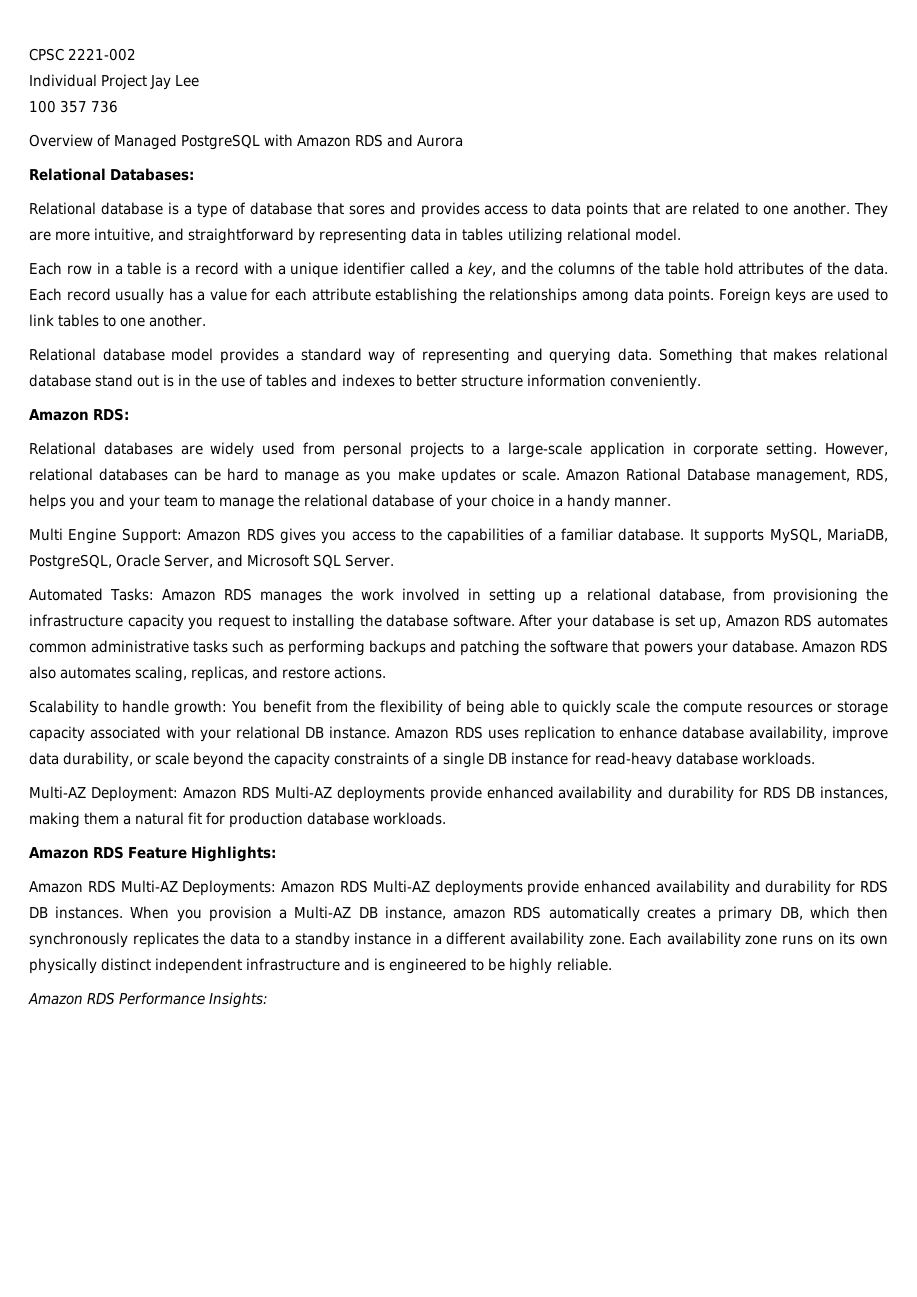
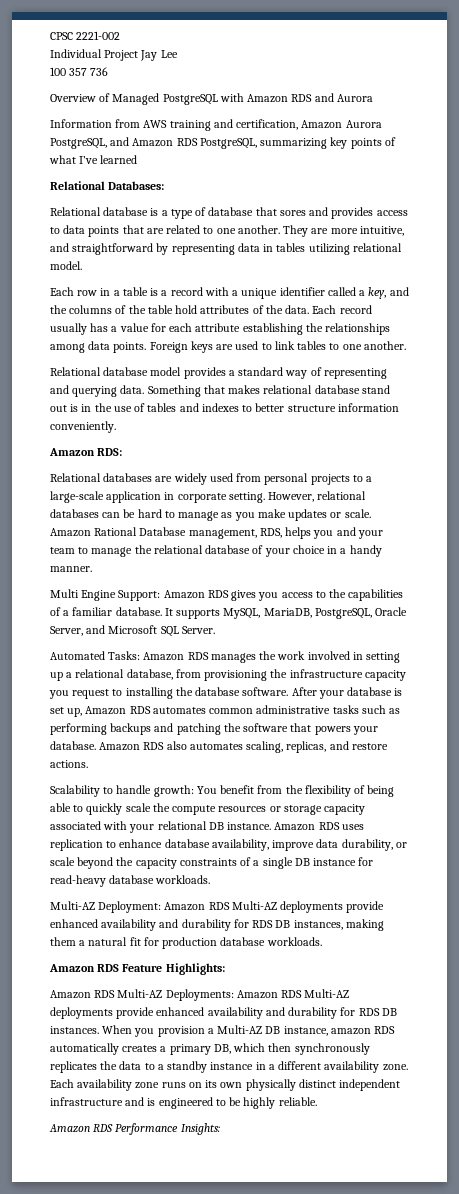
+ Information from AWS training and certification, Amazon Aurora PostgreSQL, and Amazon RDS PostgreSQL, summarizing key points of what I’ve learned

